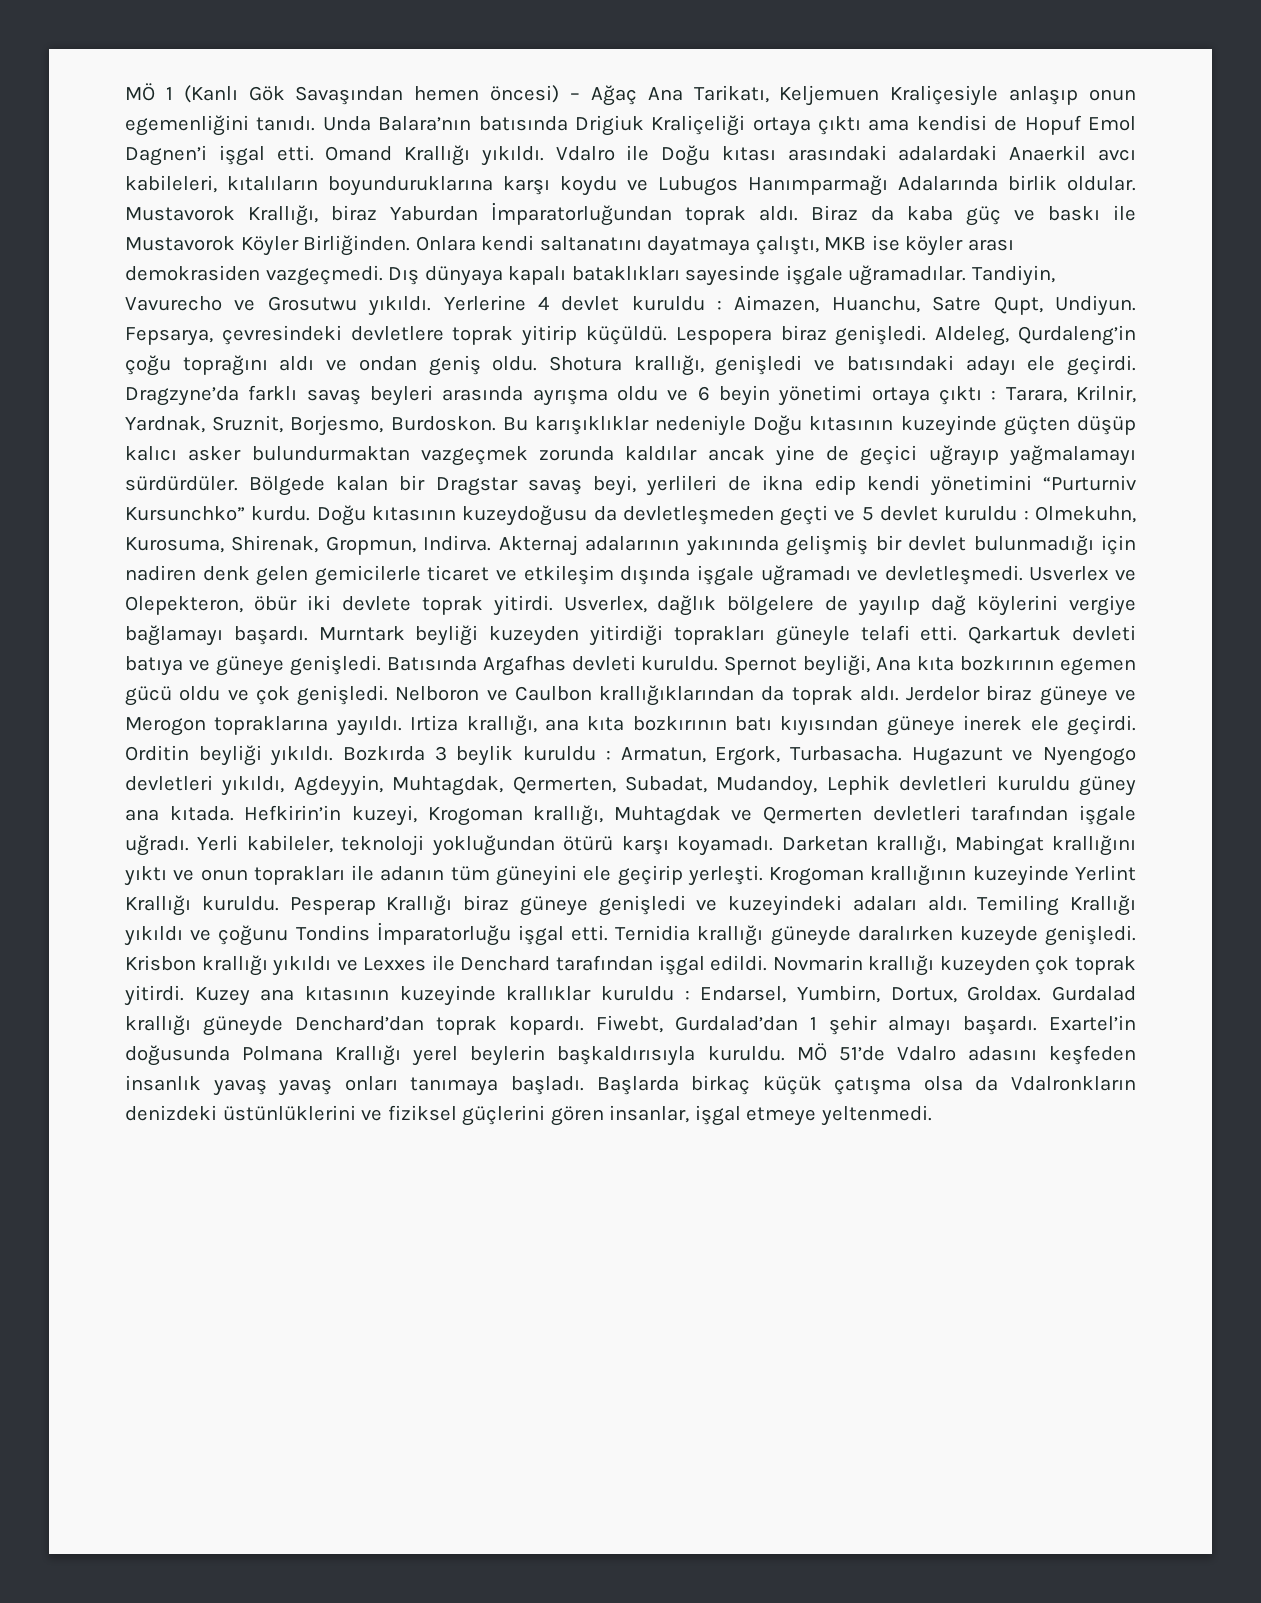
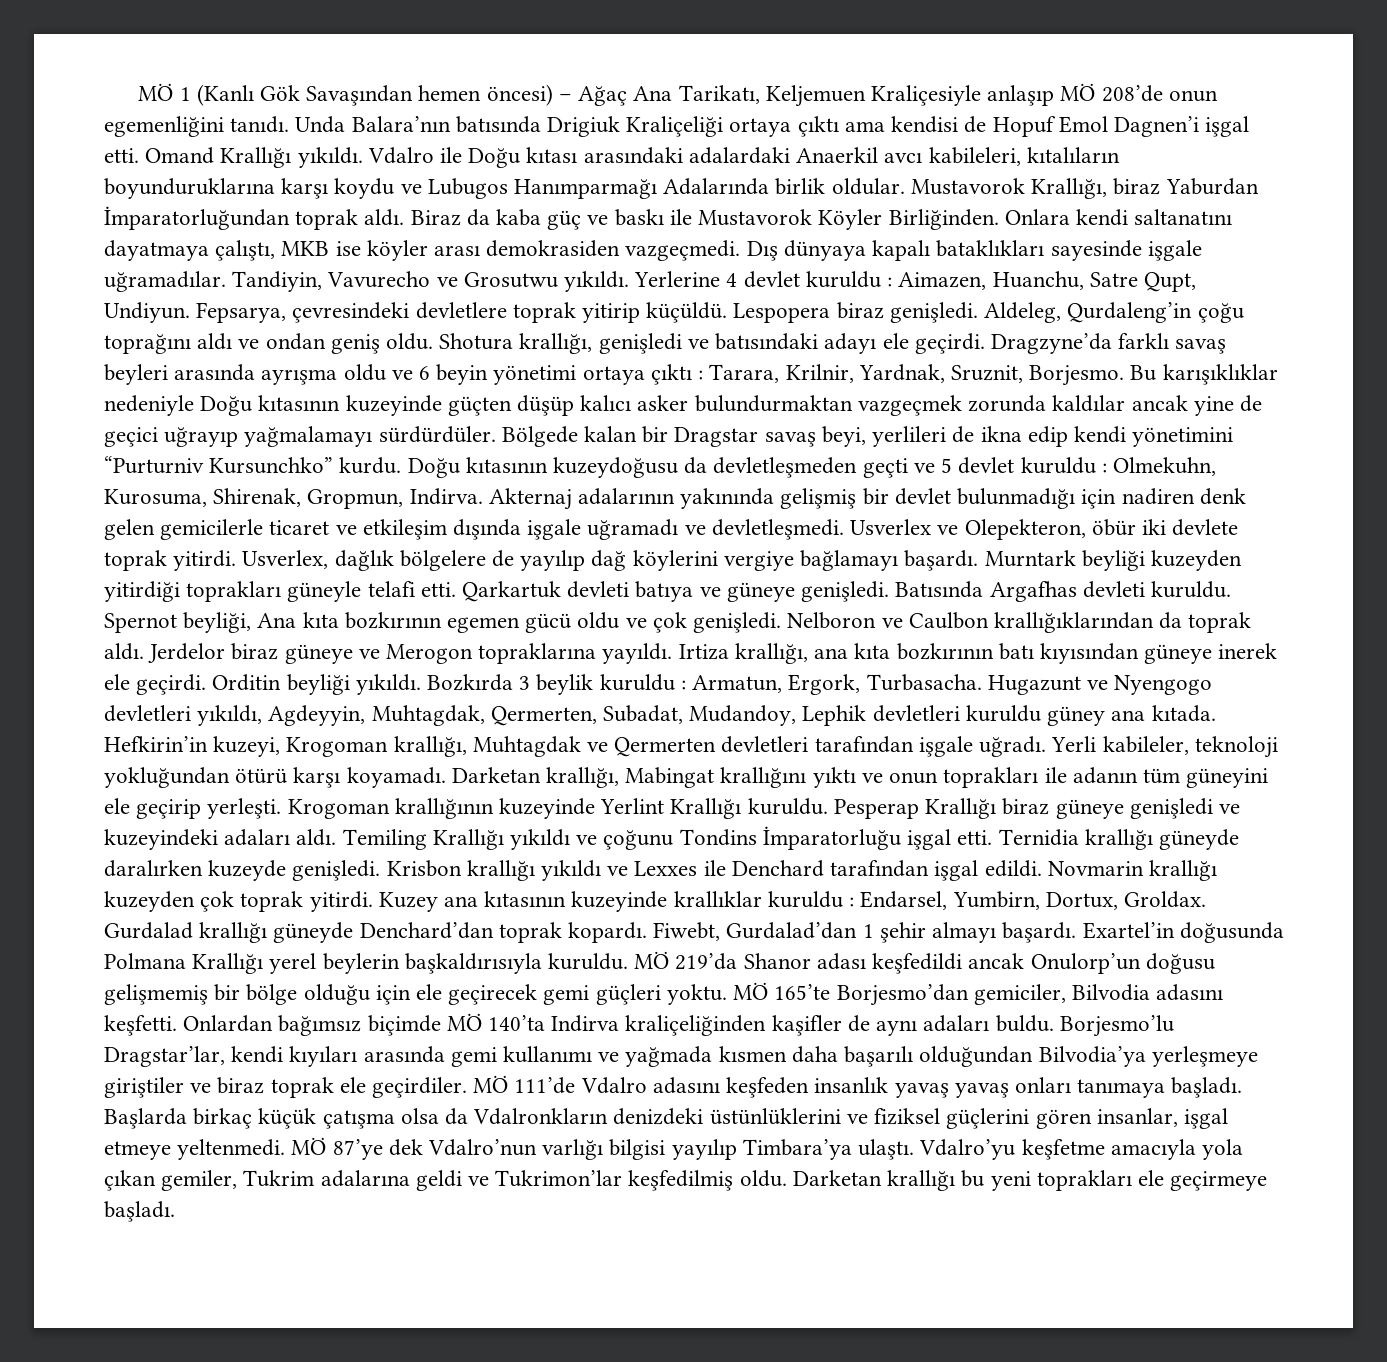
- MÖ 1 (Kanlı Gök Savaşından hemen öncesi) – Ağaç Ana Tarikatı, Keljemuen Kraliçesiyle anlaşıp onun egemenliğini tanıdı.
+ MÖ 1 (Kanlı Gök Savaşından hemen öncesi) – Ağaç Ana Tarikatı, Keljemuen Kraliçesiyle anlaşıp MÖ 208’de onun egemenliğini tanıdı.
- Dragzyne’da farklı savaş beyleri arasında ayrışma oldu ve 6 beyin yönetimi ortaya çıktı : Tarara, Krilnir, Yardnak, Sruznit, Borjesmo, Burdoskon.
+ Dragzyne’da farklı savaş beyleri arasında ayrışma oldu ve 6 beyin yönetimi ortaya çıktı : Tarara, Krilnir, Yardnak, Sruznit, Borjesmo.
- MÖ 51’de Vdalro adasını keşfeden insanlık yavaş yavaş onları tanımaya başladı.
+ MÖ 219’da Shanor adası keşfedildi ancak Onulorp’un doğusu gelişmemiş bir bölge olduğu için ele geçirecek gemi güçleri yoktu. MÖ 165’te Borjesmo’dan gemiciler, Bilvodia adasını keşfetti. Onlardan bağımsız biçimde MÖ 140’ta Indirva kraliçeliğinden kaşifler de aynı adaları buldu. Borjesmo’lu Dragstar’lar, kendi kıyıları arasında gemi kullanımı ve yağmada kısmen daha başarılı olduğundan Bilvodia’ya yerleşmeye giriştiler ve biraz toprak ele geçirdiler. MÖ 111’de Vdalro adasını keşfeden insanlık yavaş yavaş onları tanımaya başladı.
+ MÖ 87’ye dek Vdalro’nun varlığı bilgisi yayılıp Timbara’ya ulaştı. Vdalro’yu keşfetme amacıyla yola çıkan gemiler, Tukrim adalarına geldi ve Tukrimon’lar keşfedilmiş oldu. Darketan krallığı bu yeni toprakları ele geçirmeye başladı.

